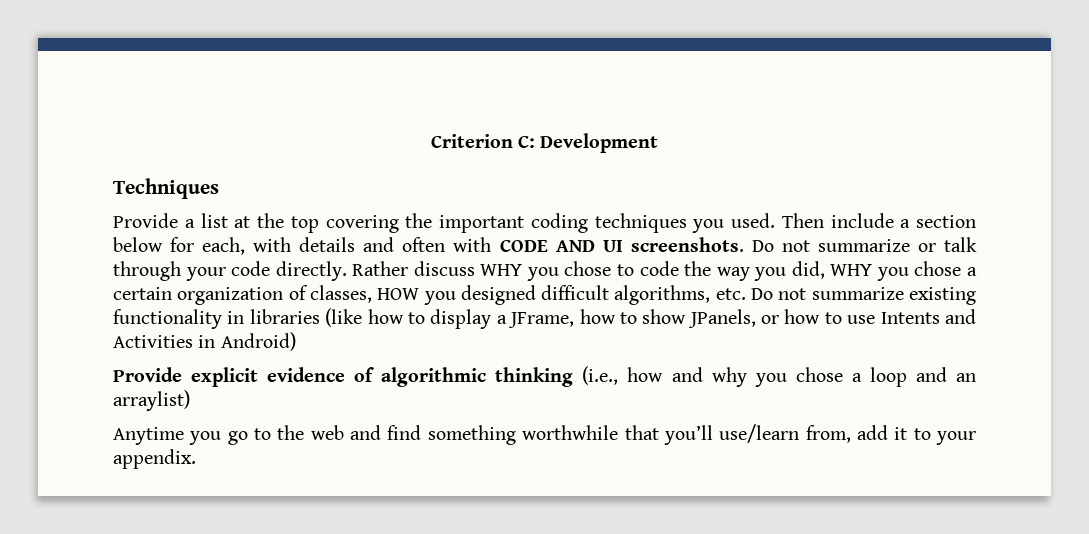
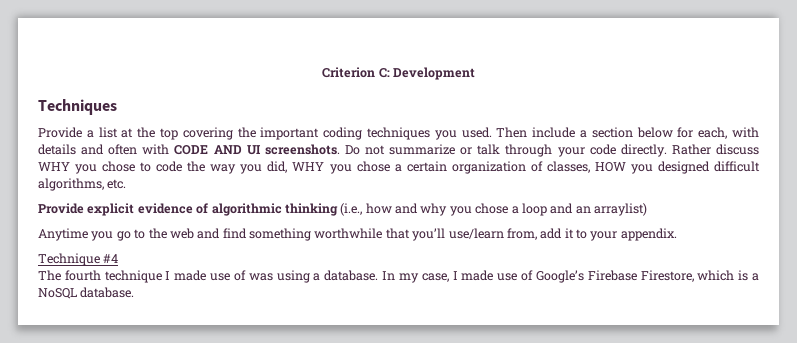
- Rather discuss WHY you chose to code the way you did, WHY you chose a certain organization of classes, HOW you designed difficult algorithms, etc. Do not summarize existing functionality in libraries (like how to display a JFrame, how to show JPanels, or how to use Intents and Activities in Android)
+ Rather discuss WHY you chose to code the way you did, WHY you chose a certain organization of classes, HOW you designed difficult algorithms, etc.
+ Technique #4
+ The fourth technique I made use of was using a database. In my case, I made use of Google’s Firebase Firestore, which is a NoSQL database.

